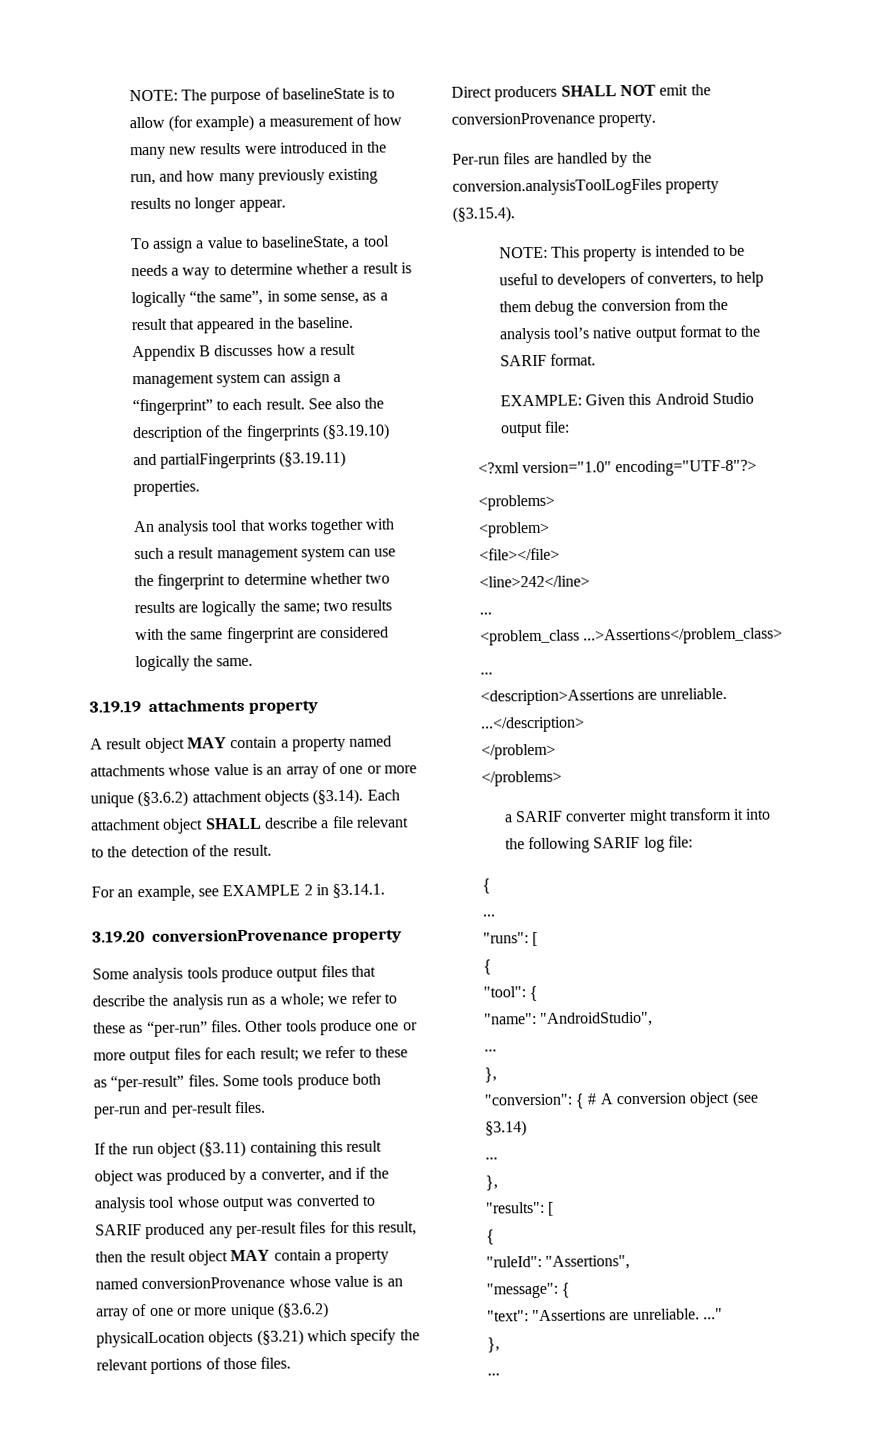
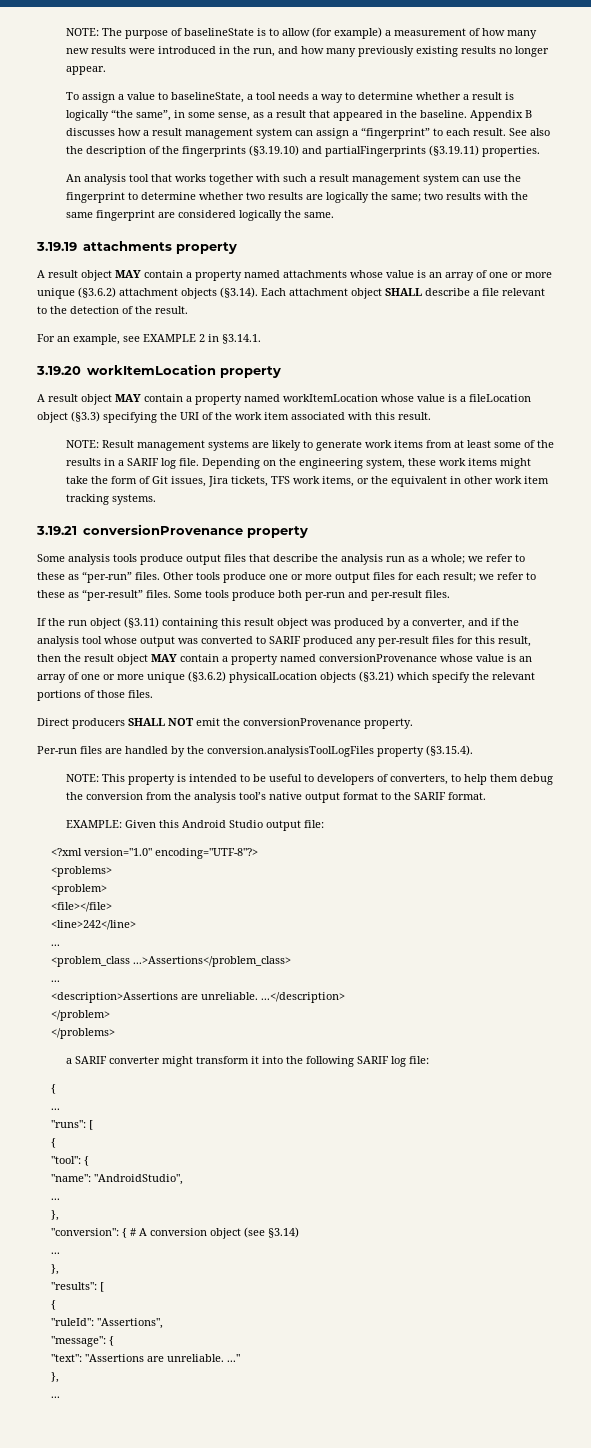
- 3.19.20 conversionProvenance property
+ 3.19.20 workItemLocation property
+ A result object MAY contain a property named workItemLocation whose value is a fileLocation object (§3.3) specifying the URI of the work item associated with this result.
+ NOTE: Result management systems are likely to generate work items from at least some of the results in a SARIF log file. Depending on the engineering system, these work items might take the form of Git issues, Jira tickets, TFS work items, or the equivalent in other work item tracking systems.
+ 3.19.21 conversionProvenance property

